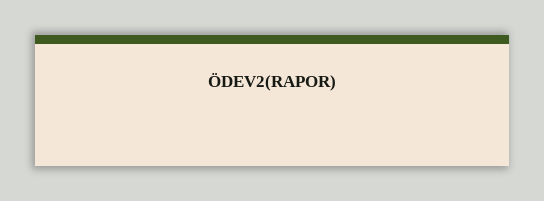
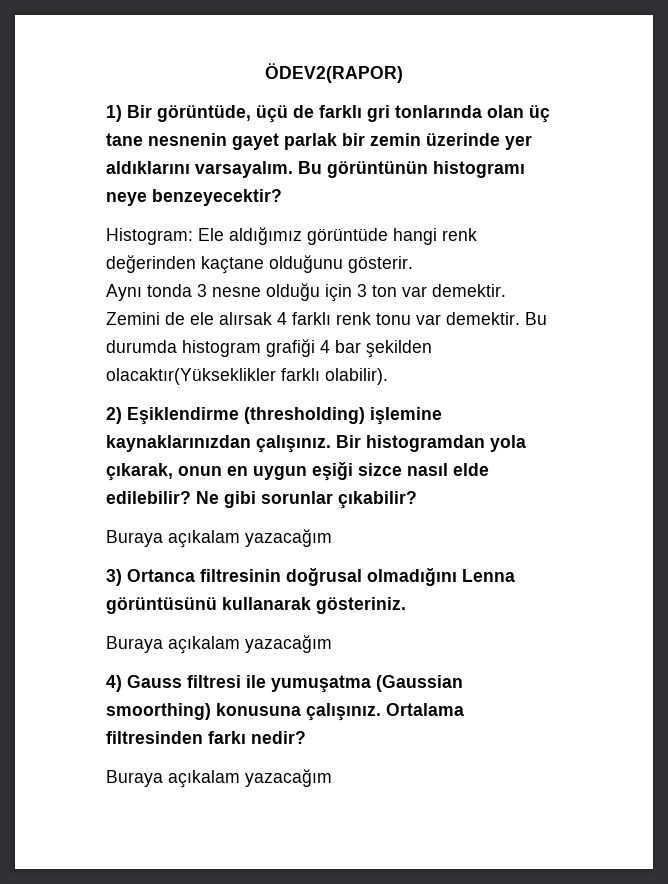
+ 1) Bir görüntüde, üçü de farklı gri tonlarında olan üç tane nesnenin gayet parlak bir zemin üzerinde yer aldıklarını varsayalım. Bu görüntünün histogramı neye benzeyecektir?
+ Histogram: Ele aldığımız görüntüde hangi renk değerinden kaçtane olduğunu gösterir.
+ Aynı tonda 3 nesne olduğu için 3 ton var demektir. Zemini de ele alırsak 4 farklı renk tonu var demektir. Bu durumda histogram grafiği 4 bar şekilden olacaktır(Yükseklikler farklı olabilir).
+ 2) Eşiklendirme (thresholding) işlemine kaynaklarınızdan çalışınız. Bir histogramdan yola çıkarak, onun en uygun eşiği sizce nasıl elde edilebilir? Ne gibi sorunlar çıkabilir?
+ Buraya açıkalam yazacağım
+ 3) Ortanca filtresinin doğrusal olmadığını Lenna görüntüsünü kullanarak gösteriniz.
+ Buraya açıkalam yazacağım
+ 4) Gauss filtresi ile yumuşatma (Gaussian smoorthing) konusuna çalışınız. Ortalama filtresinden farkı nedir?
+ Buraya açıkalam yazacağım

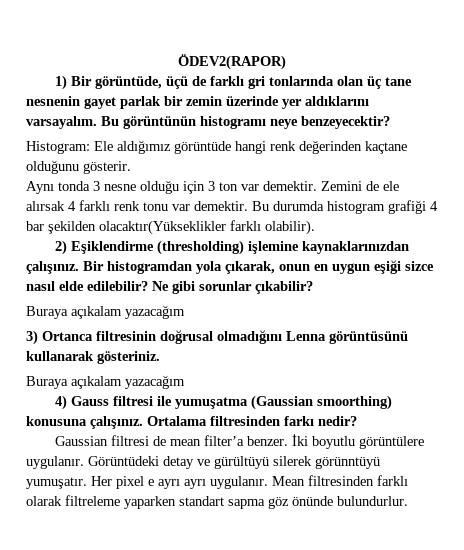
  Ortalama filtresinden farkı nedir?
- Buraya açıkalam yazacağım
+ Gaussian filtresi de mean filter’a benzer. İki boyutlu görüntülere uygulanır. Görüntüdeki detay ve gürültüyü silerek görünntüyü yumuşatır. Her pixel e ayrı ayrı uygulanır. Mean filtresinden farklı olarak filtreleme yaparken standart sapma göz önünde bulundurlur.

